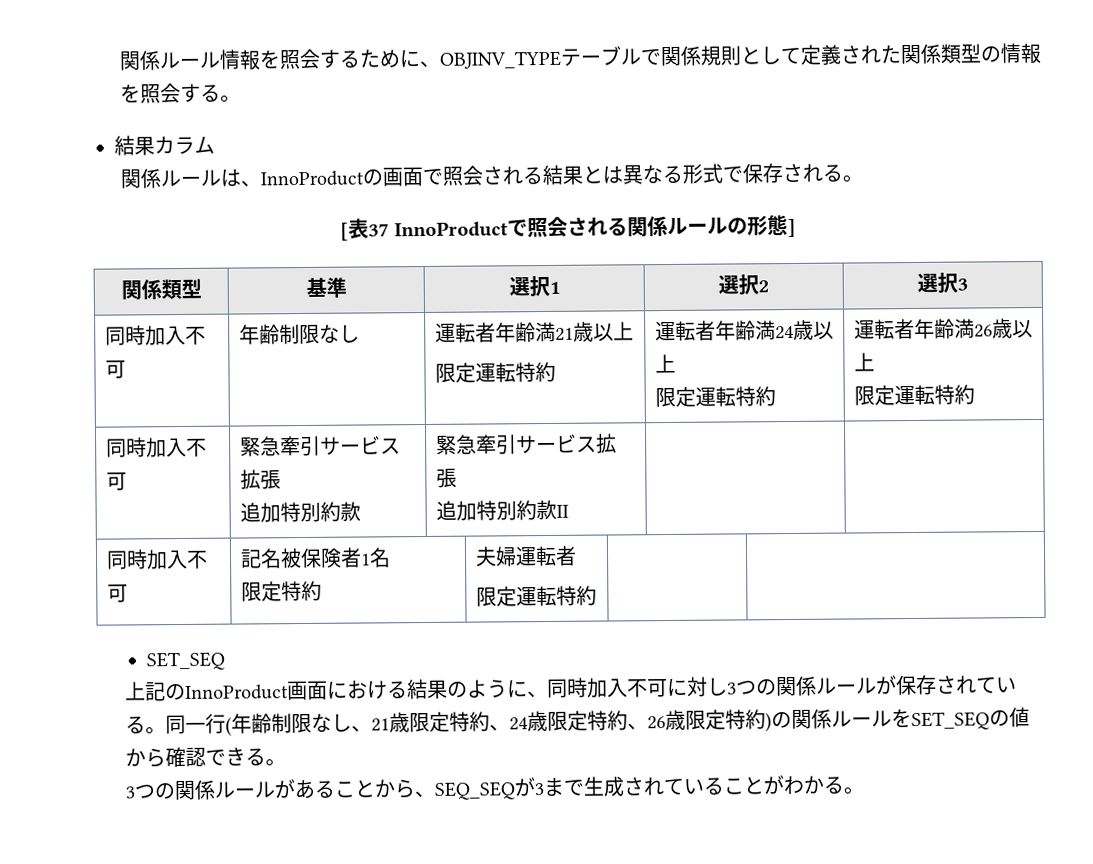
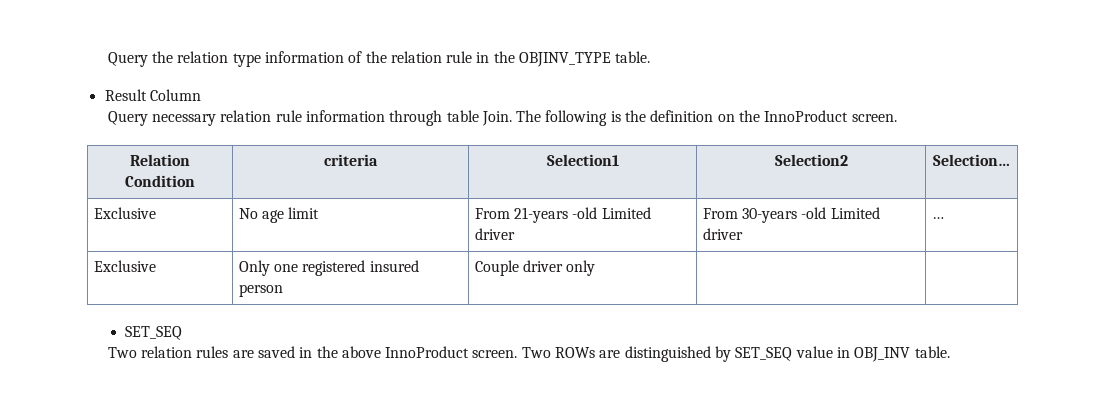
- 関係ルール情報を照会するために、OBJINV_TYPEテーブルで関係規則として定義された関係類型の情報を照会する。
- 結果カラム
- 関係ルールは、InnoProductの画面で照会される結果とは異なる形式で保存される。
- [表37 InnoProductで照会される関係ルールの形態]
- 関係類型 | 基準 | 選択1 | 選択2 | 選択3
- 同時加入不可 | 年齢制限なし | 運転者年齢満21歳以上
- 限定運転特約 | 運転者年齢満24歳以上
- 限定運転特約 | 運転者年齢満26歳以上
- 限定運転特約
- 同時加入不可 | 緊急牽引サービス拡張
- 追加特別約款 | 緊急牽引サービス拡張
- 追加特別約款II | |
- 同時加入不可 | 記名被保険者1名
- 限定特約 | 夫婦運転者
- 限定運転特約 | |
+ Query the relation type information of the relation rule in the OBJINV_TYPE table.
+ Result Column
+ Query necessary relation rule information through table Join. The following is the definition on the InnoProduct screen.
+ Relation Condition | criteria | Selection1 | Selection2 | Selection…
+ Exclusive | No age limit | From 21-years -old Limited driver | From 30-years -old Limited driver | …
+ Exclusive | Only one registered insured person | Couple driver only | |
  SET_SEQ
- 上記のInnoProduct画面における結果のように、同時加入不可に対し3つの関係ルールが保存されている。同一行(年齢制限なし、21歳限定特約、24歳限定特約、26歳限定特約)の関係ルールをSET_SEQの値から確認できる。
- 3つの関係ルールがあることから、SEQ_SEQが3まで生成されていることがわかる。
+ Two relation rules are saved in the above InnoProduct screen. Two ROWs are distinguished by SET_SEQ value in OBJ_INV table.

